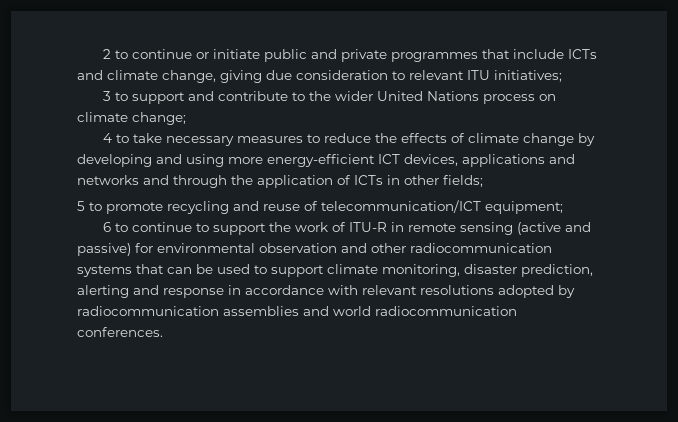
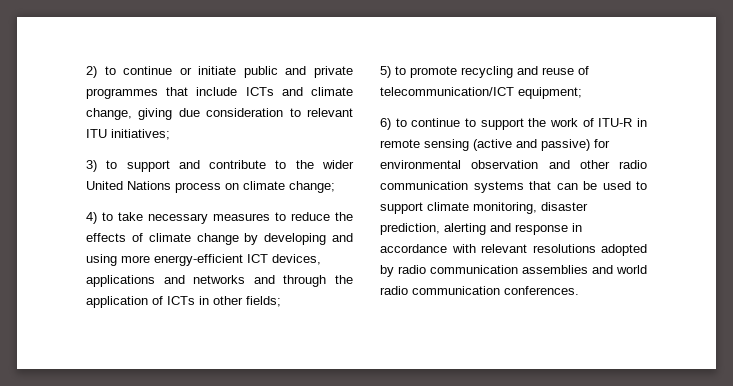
- 2 to continue or initiate public and private programmes that include ICTs and climate change, giving due consideration to relevant ITU initiatives;
+ 2) to continue or initiate public and private programmes that include ICTs and climate change, giving due consideration to relevant ITU initiatives;
- 3 to support and contribute to the wider United Nations process on climate change;
+ 3) to support and contribute to the wider United Nations process on climate change;
- 4 to take necessary measures to reduce the effects of climate change by developing and using more energy-efficient ICT devices, applications and networks and through the application of ICTs in other fields;
+ 4) to take necessary measures to reduce the effects of climate change by developing and using more energy-efficient ICT devices, applications and networks and through the application of ICTs in other fields;
- 5 to promote recycling and reuse of telecommunication/ICT equipment;
+ 5) to promote recycling and reuse of telecommunication/ICT equipment;
- 6 to continue to support the work of ITU-R in remote sensing (active and passive) for environmental observation and other radiocommunication systems that can be used to support climate monitoring, disaster prediction, alerting and response in accordance with relevant resolutions adopted by radiocommunication assemblies and world radiocommunication conferences.
+ 6) to continue to support the work of ITU-R in remote sensing (active and passive) for environmental observation and other radio communication systems that can be used to support climate monitoring, disaster prediction, alerting and response in accordance with relevant resolutions adopted by radio communication assemblies and world radio communication conferences.

